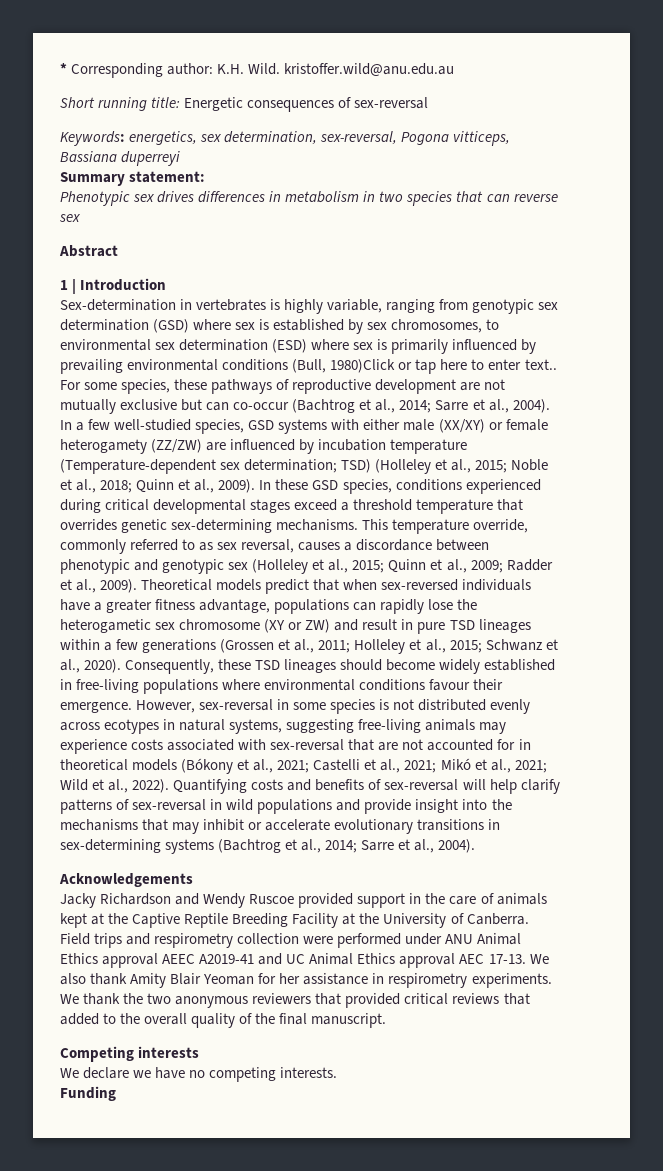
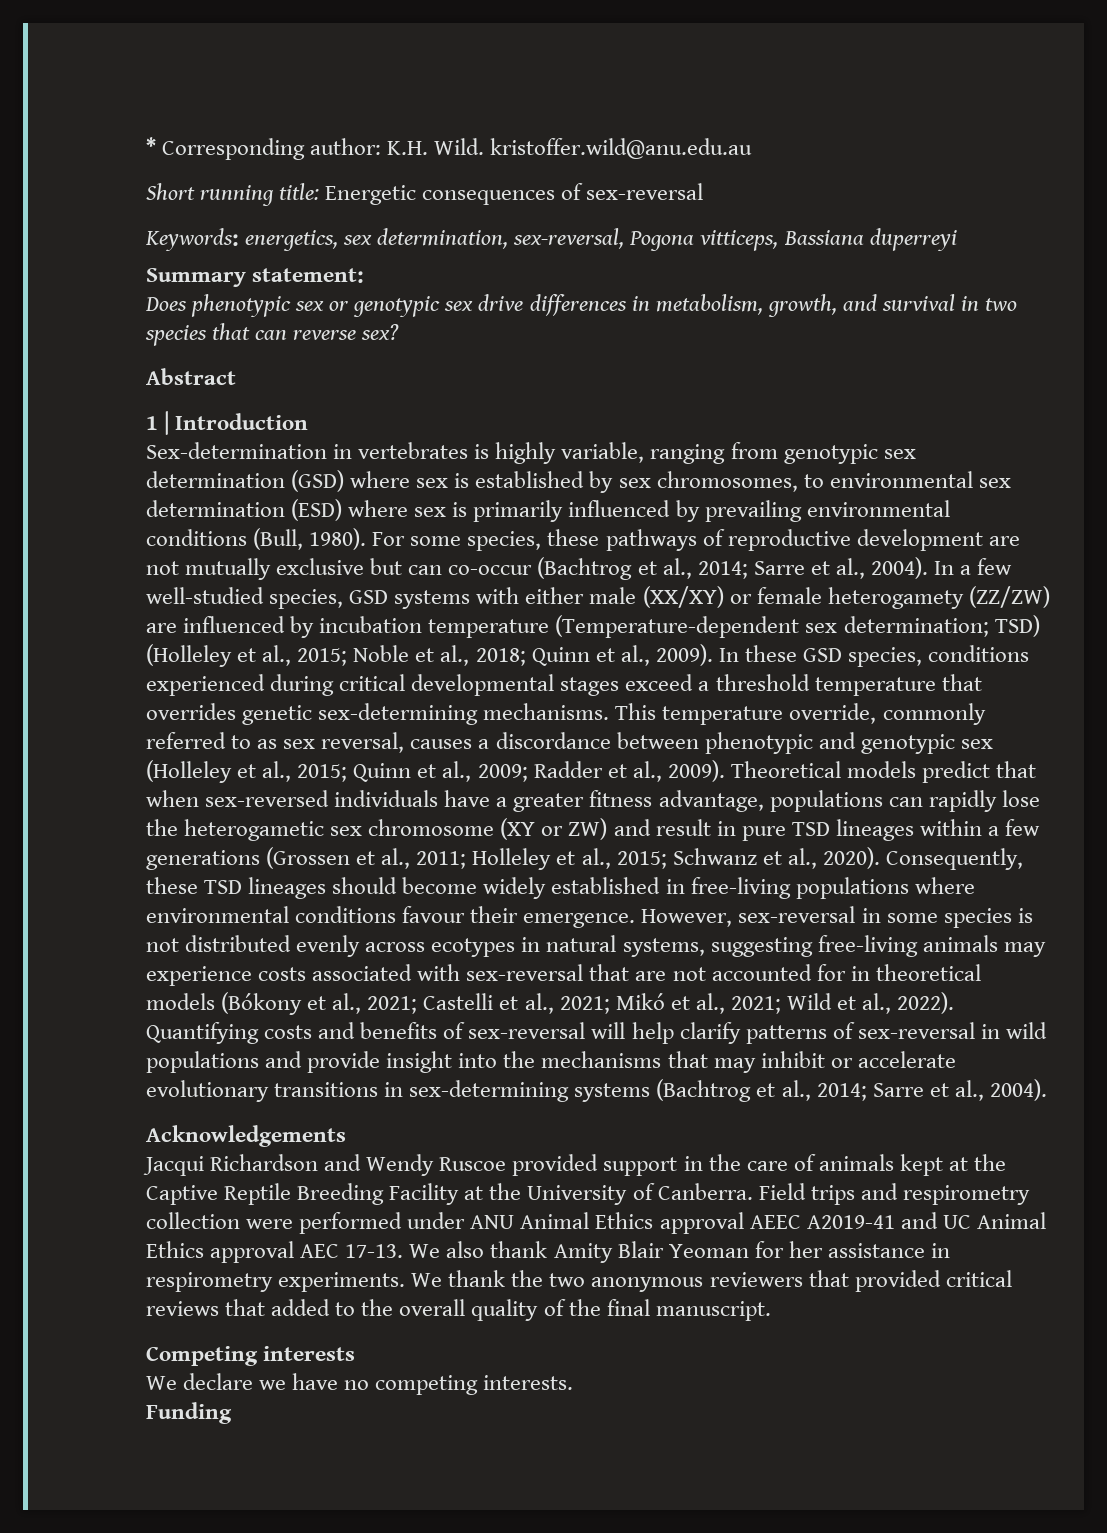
- Phenotypic sex drives differences in metabolism in two species that can reverse sex
+ Does phenotypic sex or genotypic sex drive differences in metabolism, growth, and survival in two species that can reverse sex?
- Sex-determination in vertebrates is highly variable, ranging from genotypic sex determination (GSD) where sex is established by sex chromosomes, to environmental sex determination (ESD) where sex is primarily influenced by prevailing environmental conditions (Bull, 1980)Click or tap here to enter text..
+ Sex-determination in vertebrates is highly variable, ranging from genotypic sex determination (GSD) where sex is established by sex chromosomes, to environmental sex determination (ESD) where sex is primarily influenced by prevailing environmental conditions (Bull, 1980).
- Jacky Richardson and Wendy Ruscoe provided support in the care of animals kept at the Captive Reptile Breeding Facility at the University of Canberra.
+ Jacqui Richardson and Wendy Ruscoe provided support in the care of animals kept at the Captive Reptile Breeding Facility at the University of Canberra.

